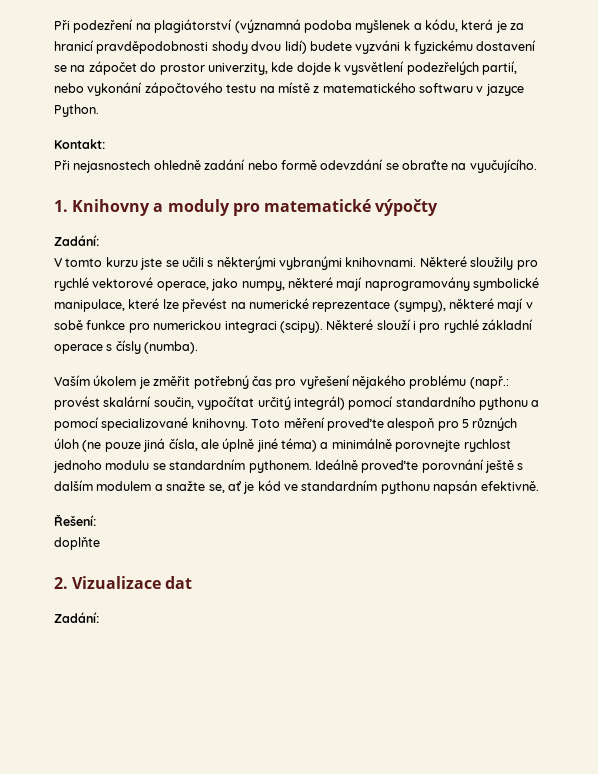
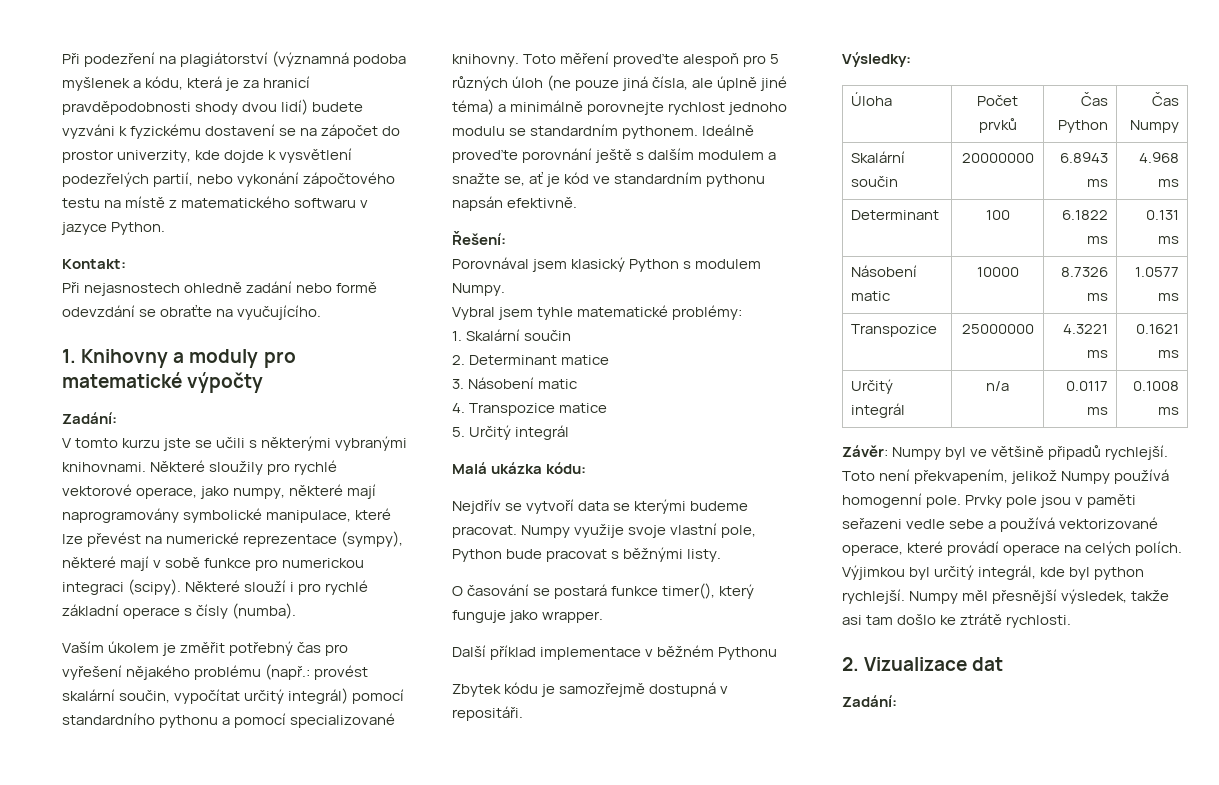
- doplňte
+ Porovnával jsem klasický Python s modulem Numpy.
+ Vybral jsem tyhle matematické problémy:
+ 1. Skalární součin
+ 2. Determinant matice
+ 3. Násobení matic
+ 4. Transpozice matice
+ 5. Určitý integrál
+ Malá ukázka kódu:
+ Nejdřív se vytvoří data se kterými budeme pracovat. Numpy využije svoje vlastní pole, Python bude pracovat s běžnými listy.
+ O časování se postará funkce timer(), který funguje jako wrapper.
+ Další příklad implementace v běžném Pythonu
+ Zbytek kódu je samozřejmě dostupná v repositáři.
+ Výsledky:
+ Úloha | Počet prvků | Čas Python | Čas Numpy
+ Skalární součin | 20000000 | 6.8943 ms | 4.968 ms
+ Determinant | 100 | 6.1822 ms | 0.131 ms
+ Násobení matic | 10000 | 8.7326 ms | 1.0577 ms
+ Transpozice | 25000000 | 4.3221 ms | 0.1621 ms
+ Určitý integrál | n/a | 0.0117 ms | 0.1008 ms
+ Závěr: Numpy byl ve většině připadů rychlejší. Toto není překvapením, jelikož Numpy používá homogenní pole. Prvky pole jsou v paměti seřazeni vedle sebe a používá vektorizované operace, které provádí operace na celých polích. Výjimkou byl určitý integrál, kde byl python rychlejší. Numpy měl přesnější výsledek, takže asi tam došlo ke ztrátě rychlosti.

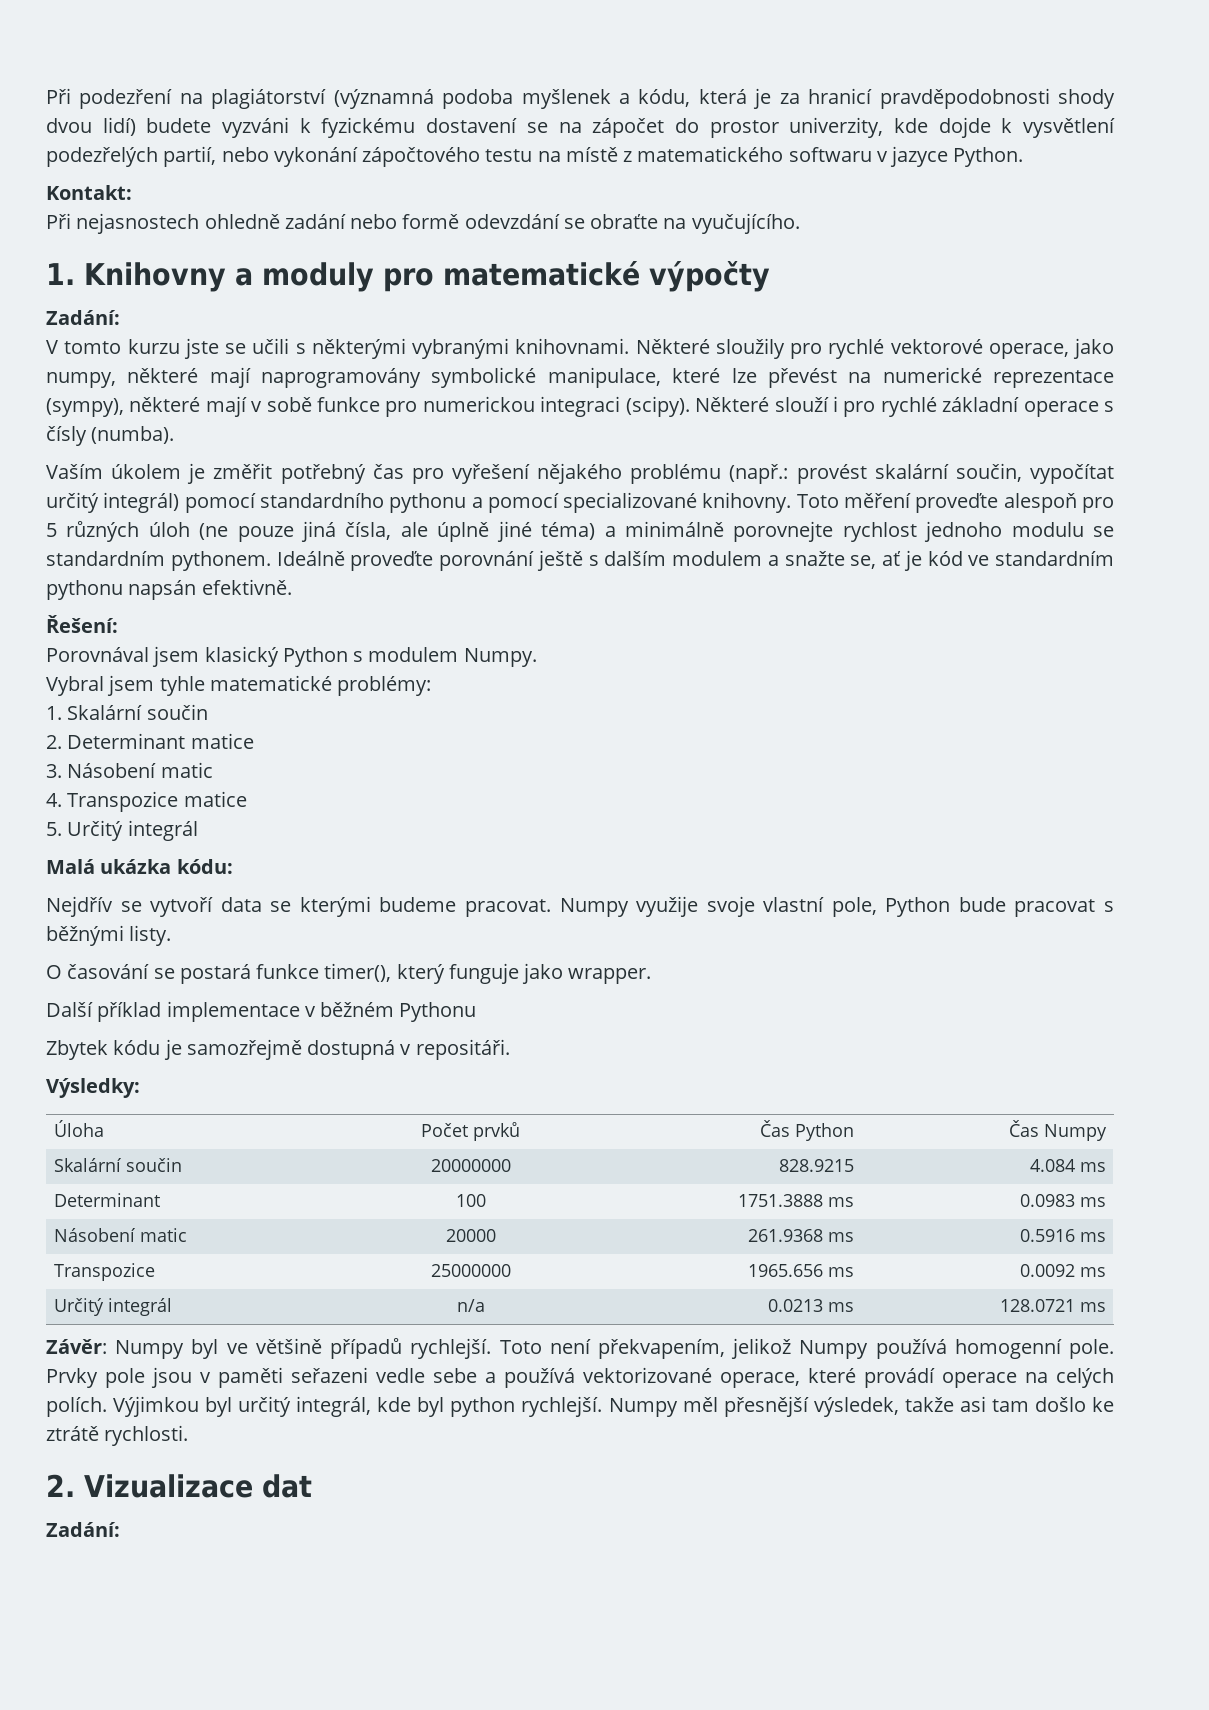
- Skalární součin | 20000000 | 6.8943 ms | 4.968 ms
+ Skalární součin | 20000000 | 828.9215 | 4.084 ms
- Determinant | 100 | 6.1822 ms | 0.131 ms
+ Determinant | 100 | 1751.3888 ms | 0.0983 ms
- Násobení matic | 10000 | 8.7326 ms | 1.0577 ms
+ Násobení matic | 20000 | 261.9368 ms | 0.5916 ms
- Transpozice | 25000000 | 4.3221 ms | 0.1621 ms
+ Transpozice | 25000000 | 1965.656 ms | 0.0092 ms
- Určitý integrál | n/a | 0.0117 ms | 0.1008 ms
+ Určitý integrál | n/a | 0.0213 ms | 128.0721 ms
- Závěr: Numpy byl ve většině připadů rychlejší.
+ Závěr: Numpy byl ve většině případů rychlejší.

